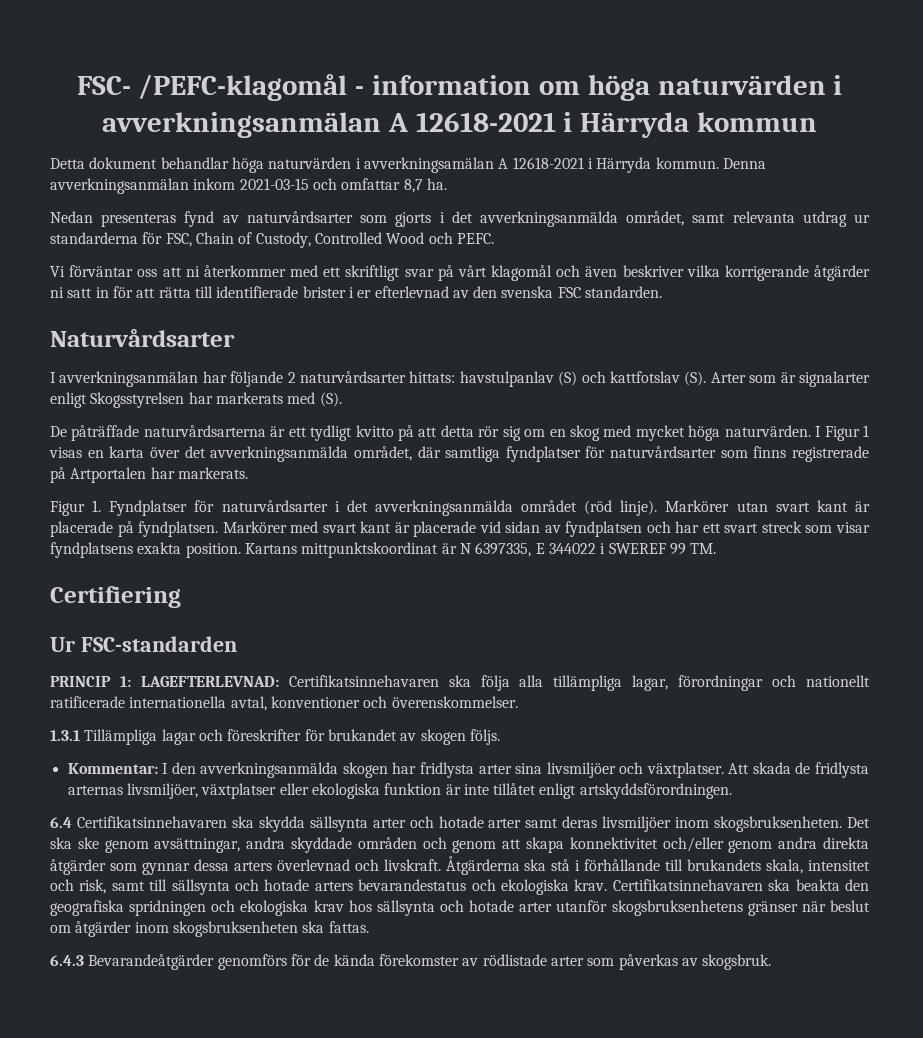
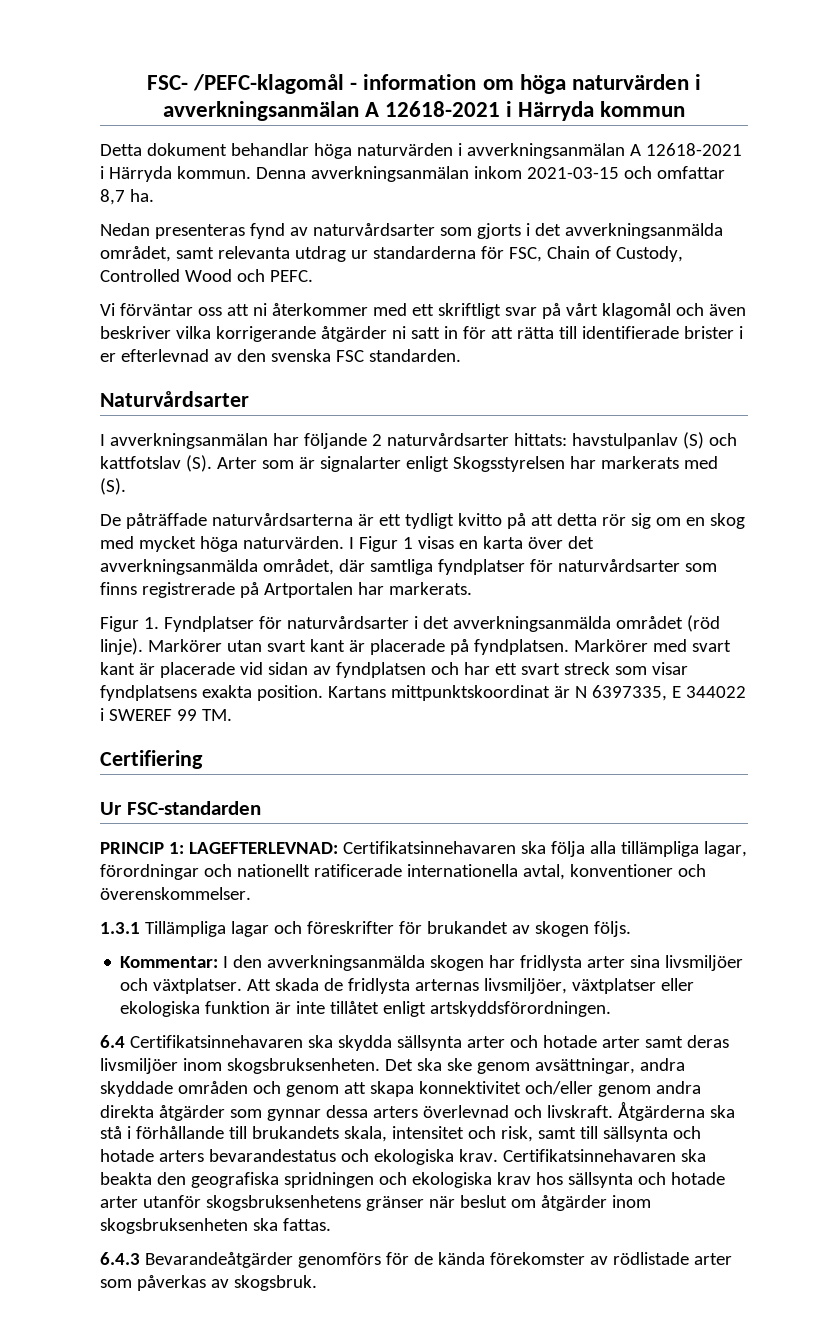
- Detta dokument behandlar höga naturvärden i avverkningsamälan A 12618-2021 i Härryda kommun.
+ Detta dokument behandlar höga naturvärden i avverkningsanmälan A 12618-2021 i Härryda kommun.

